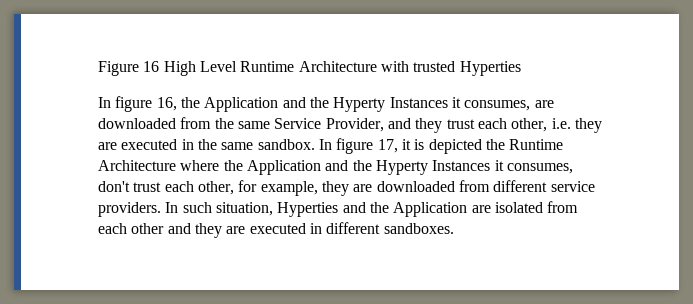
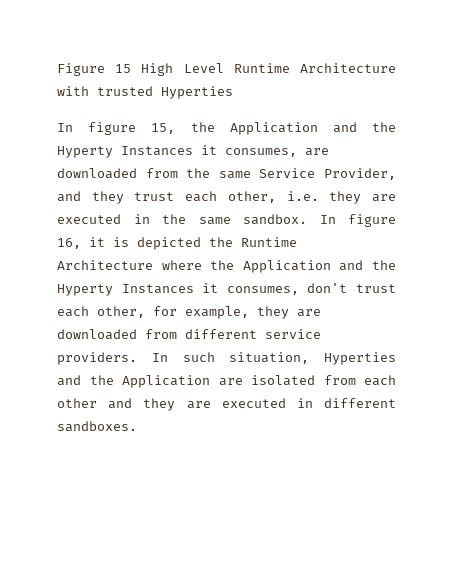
- Figure 16 High Level Runtime Architecture with trusted Hyperties
+ Figure 15 High Level Runtime Architecture with trusted Hyperties
- In figure 16, the Application and the Hyperty Instances it consumes, are downloaded from the same Service Provider, and they trust each other, i.e. they are executed in the same sandbox.
+ In figure 15, the Application and the Hyperty Instances it consumes, are downloaded from the same Service Provider, and they trust each other, i.e. they are executed in the same sandbox.
- In figure 17, it is depicted the Runtime Architecture where the Application and the Hyperty Instances it consumes, don't trust each other, for example, they are downloaded from different service providers.
+ In figure 16, it is depicted the Runtime Architecture where the Application and the Hyperty Instances it consumes, don't trust each other, for example, they are downloaded from different service providers.

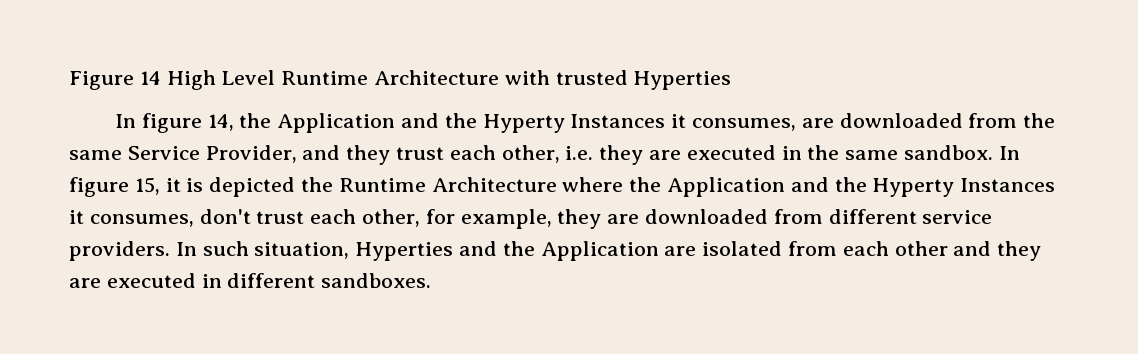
- Figure 15 High Level Runtime Architecture with trusted Hyperties
+ Figure 14 High Level Runtime Architecture with trusted Hyperties
- In figure 15, the Application and the Hyperty Instances it consumes, are downloaded from the same Service Provider, and they trust each other, i.e. they are executed in the same sandbox.
+ In figure 14, the Application and the Hyperty Instances it consumes, are downloaded from the same Service Provider, and they trust each other, i.e. they are executed in the same sandbox.
- In figure 16, it is depicted the Runtime Architecture where the Application and the Hyperty Instances it consumes, don't trust each other, for example, they are downloaded from different service providers.
+ In figure 15, it is depicted the Runtime Architecture where the Application and the Hyperty Instances it consumes, don't trust each other, for example, they are downloaded from different service providers.

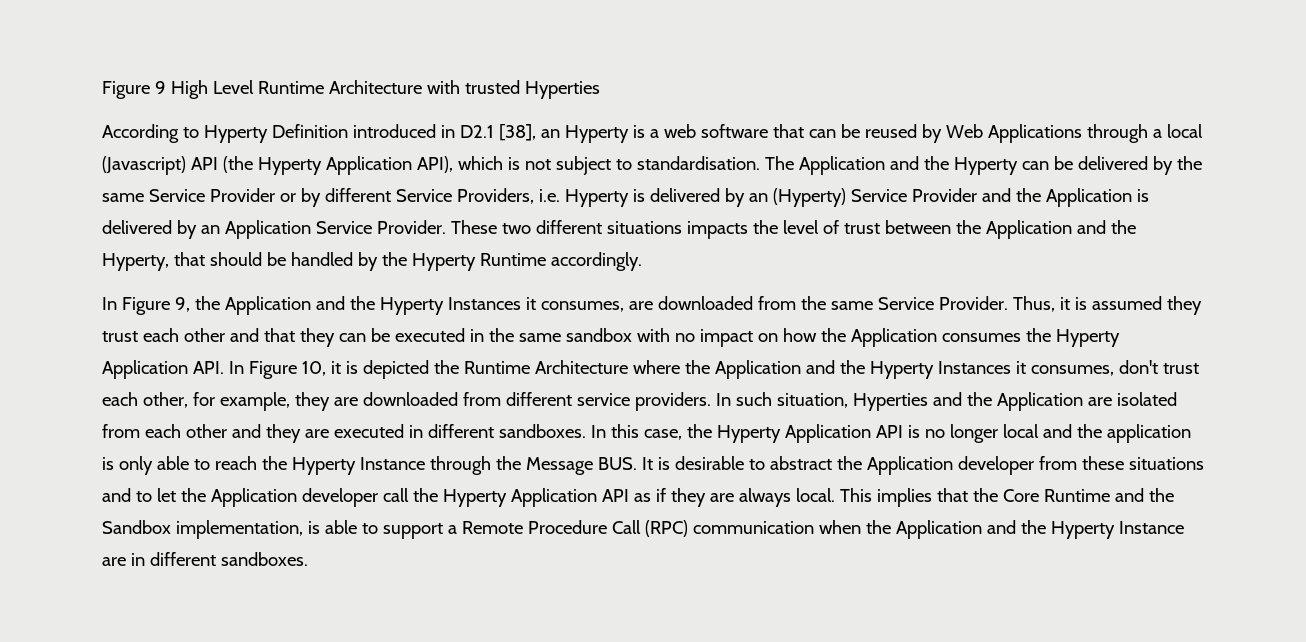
- Figure 14 High Level Runtime Architecture with trusted Hyperties
+ Figure 9 High Level Runtime Architecture with trusted Hyperties
- In figure 14, the Application and the Hyperty Instances it consumes, are downloaded from the same Service Provider, and they trust each other, i.e. they are executed in the same sandbox. In figure 15, it is depicted the Runtime Architecture where the Application and the Hyperty Instances it consumes, don't trust each other, for example, they are downloaded from different service providers.
+ According to Hyperty Definition introduced in D2.1 [38], an Hyperty is a web software that can be reused by Web Applications through a local (Javascript) API (the Hyperty Application API), which is not subject to standardisation. The Application and the Hyperty can be delivered by the same Service Provider or by different Service Providers, i.e. Hyperty is delivered by an (Hyperty) Service Provider and the Application is delivered by an Application Service Provider. These two different situations impacts the level of trust between the Application and the Hyperty, that should be handled by the Hyperty Runtime accordingly.
+ In Figure 9, the Application and the Hyperty Instances it consumes, are downloaded from the same Service Provider. Thus, it is assumed they trust each other and that they can be executed in the same sandbox with no impact on how the Application consumes the Hyperty Application API. In Figure 10, it is depicted the Runtime Architecture where the Application and the Hyperty Instances it consumes, don't trust each other, for example, they are downloaded from different service providers.
+ In this case, the Hyperty Application API is no longer local and the application is only able to reach the Hyperty Instance through the Message BUS. It is desirable to abstract the Application developer from these situations and to let the Application developer call the Hyperty Application API as if they are always local. This implies that the Core Runtime and the Sandbox implementation, is able to support a Remote Procedure Call (RPC) communication when the Application and the Hyperty Instance are in different sandboxes.

